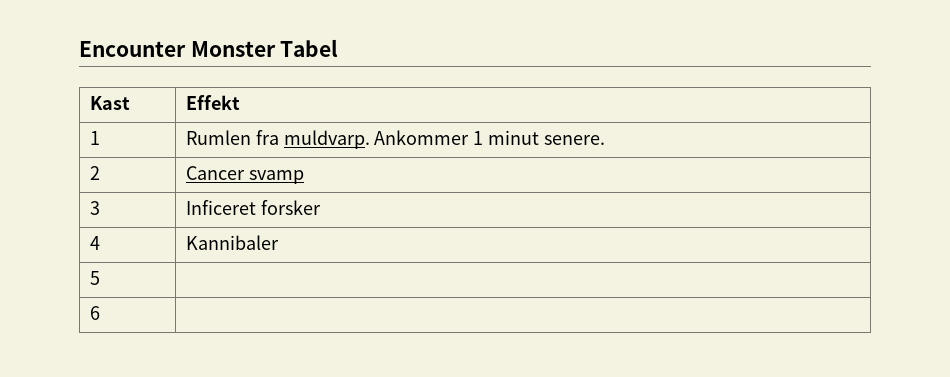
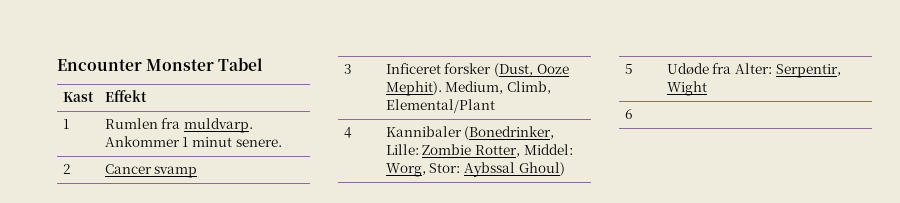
- 3 | Inficeret forsker
- 4 | Kannibaler
- 5 |
+ 3 | Inficeret forsker (Dust, Ooze Mephit). Medium, Climb, Elemental/Plant
+ 4 | Kannibaler (Bonedrinker, Lille: Zombie Rotter, Middel: Worg, Stor: Aybssal Ghoul)
+ 5 | Udøde fra Alter: Serpentir, Wight

